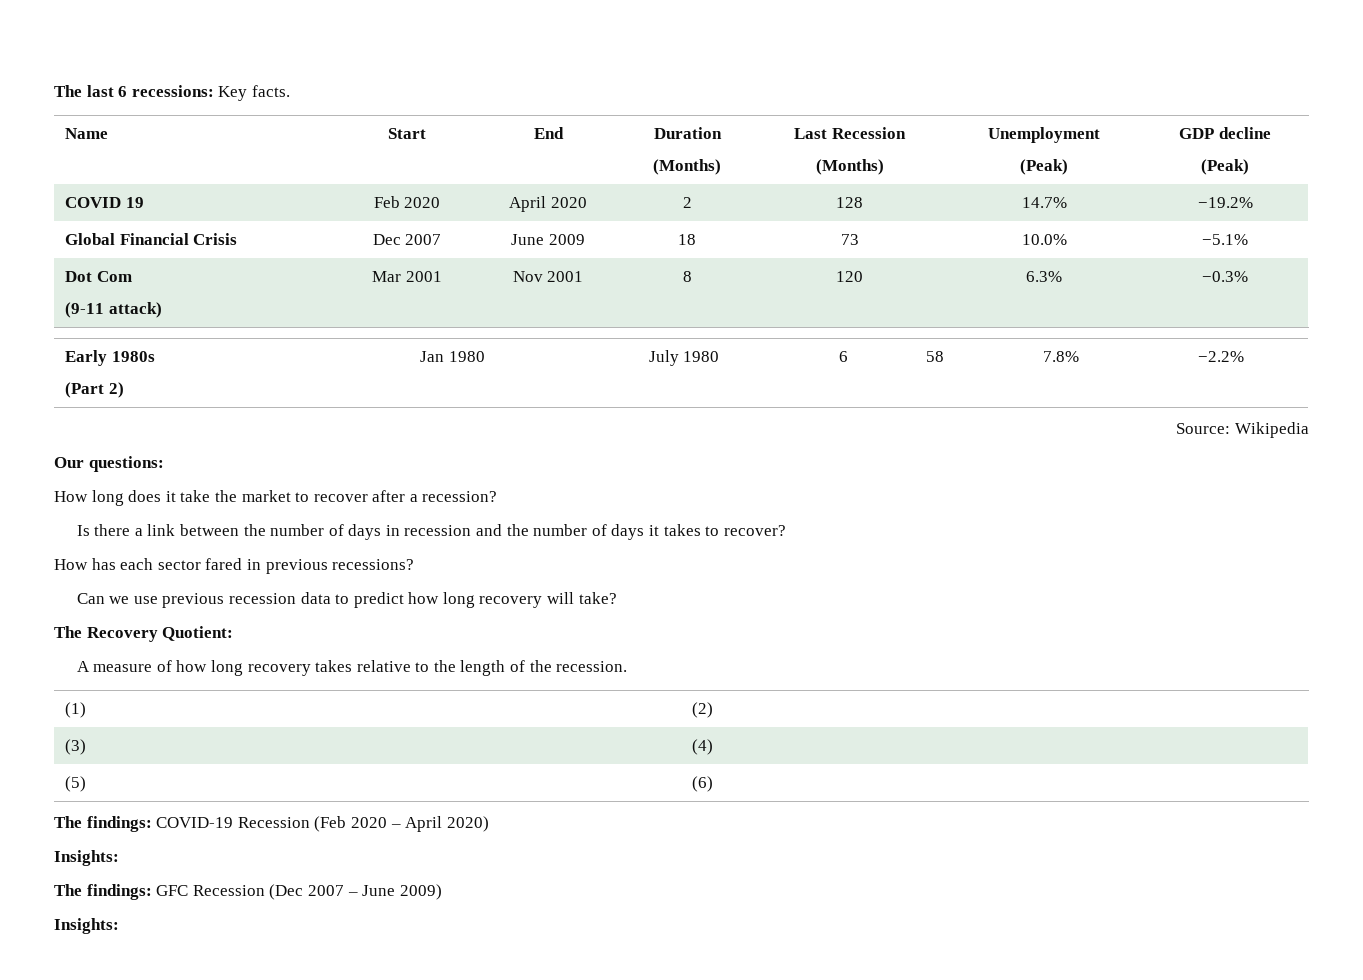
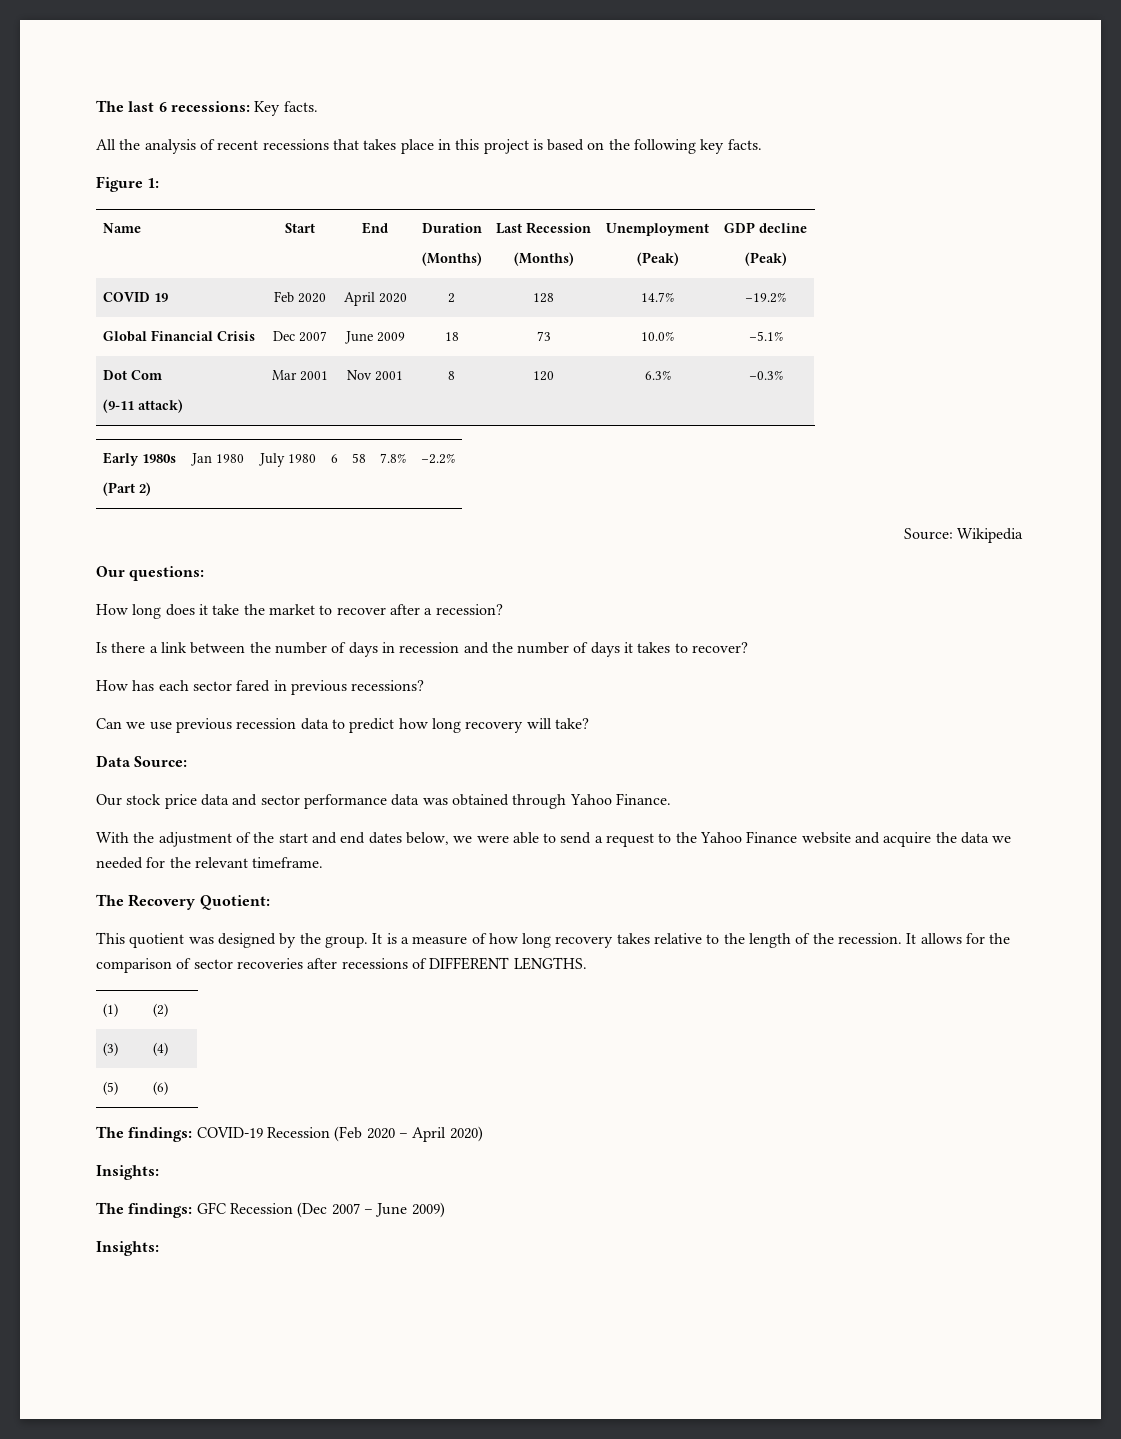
+ All the analysis of recent recessions that takes place in this project is based on the following key facts.
+ Figure 1:
+ Data Source:
+ Our stock price data and sector performance data was obtained through Yahoo Finance.
+ With the adjustment of the start and end dates below, we were able to send a request to the Yahoo Finance website and acquire the data we needed for the relevant timeframe.
  The Recovery Quotient:
- A measure of how long recovery takes relative to the length of the recession.
+ This quotient was designed by the group. It is a measure of how long recovery takes relative to the length of the recession. It allows for the comparison of sector recoveries after recessions of DIFFERENT LENGTHS.

